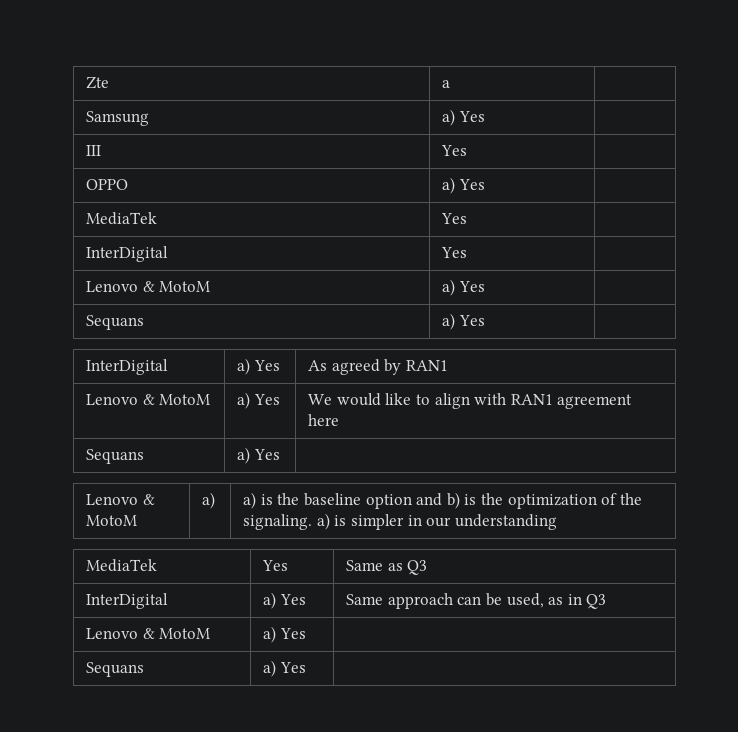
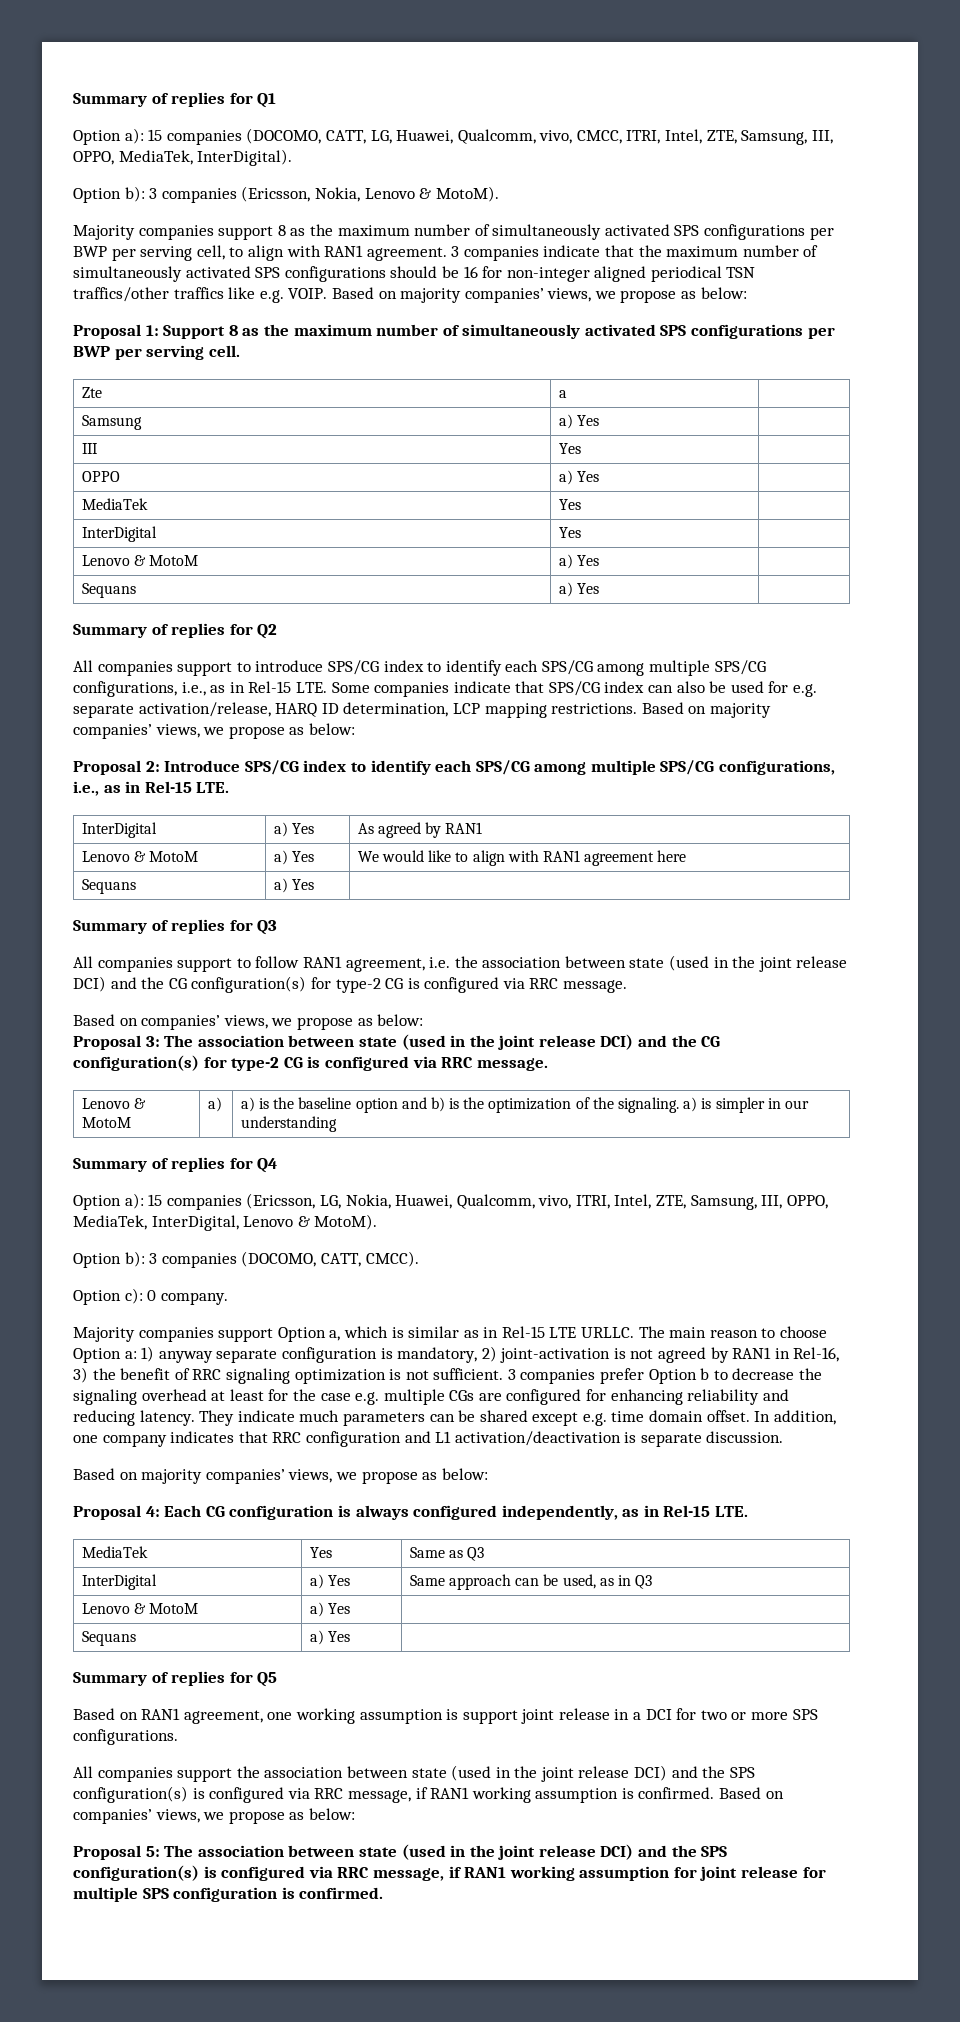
+ Summary of replies for Q1
+ Option a): 15 companies (DOCOMO, CATT, LG, Huawei, Qualcomm, vivo, CMCC, ITRI, Intel, ZTE, Samsung, III, OPPO, MediaTek, InterDigital).
+ Option b): 3 companies (Ericsson, Nokia, Lenovo & MotoM).
+ Majority companies support 8 as the maximum number of simultaneously activated SPS configurations per BWP per serving cell, to align with RAN1 agreement. 3 companies indicate that the maximum number of simultaneously activated SPS configurations should be 16 for non-integer aligned periodical TSN traffics/other traffics like e.g. VOIP. Based on majority companies’ views, we propose as below:
+ Proposal 1: Support 8 as the maximum number of simultaneously activated SPS configurations per BWP per serving cell.
+ Summary of replies for Q2
+ All companies support to introduce SPS/CG index to identify each SPS/CG among multiple SPS/CG configurations, i.e., as in Rel-15 LTE. Some companies indicate that SPS/CG index can also be used for e.g. separate activation/release, HARQ ID determination, LCP mapping restrictions. Based on majority companies’ views, we propose as below:
+ Proposal 2: Introduce SPS/CG index to identify each SPS/CG among multiple SPS/CG configurations, i.e., as in Rel-15 LTE.
+ Summary of replies for Q3
+ All companies support to follow RAN1 agreement, i.e. the association between state (used in the joint release DCI) and the CG configuration(s) for type-2 CG is configured via RRC message.
+ Based on companies’ views, we propose as below:
+ Proposal 3: The association between state (used in the joint release DCI) and the CG configuration(s) for type-2 CG is configured via RRC message.
+ Summary of replies for Q4
+ Option a): 15 companies (Ericsson, LG, Nokia, Huawei, Qualcomm, vivo, ITRI, Intel, ZTE, Samsung, III, OPPO, MediaTek, InterDigital, Lenovo & MotoM).
+ Option b): 3 companies (DOCOMO, CATT, CMCC).
+ Option c): 0 company.
+ Majority companies support Option a, which is similar as in Rel-15 LTE URLLC. The main reason to choose Option a: 1) anyway separate configuration is mandatory, 2) joint-activation is not agreed by RAN1 in Rel-16, 3) the benefit of RRC signaling optimization is not sufficient. 3 companies prefer Option b to decrease the signaling overhead at least for the case e.g. multiple CGs are configured for enhancing reliability and reducing latency. They indicate much parameters can be shared except e.g. time domain offset. In addition, one company indicates that RRC configuration and L1 activation/deactivation is separate discussion.
+ Based on majority companies’ views, we propose as below:
+ Proposal 4: Each CG configuration is always configured independently, as in Rel-15 LTE.
+ Summary of replies for Q5
+ Based on RAN1 agreement, one working assumption is support joint release in a DCI for two or more SPS configurations.
+ All companies support the association between state (used in the joint release DCI) and the SPS configuration(s) is configured via RRC message, if RAN1 working assumption is confirmed. Based on companies’ views, we propose as below:
+ Proposal 5: The association between state (used in the joint release DCI) and the SPS configuration(s) is configured via RRC message, if RAN1 working assumption for joint release for multiple SPS configuration is confirmed.

